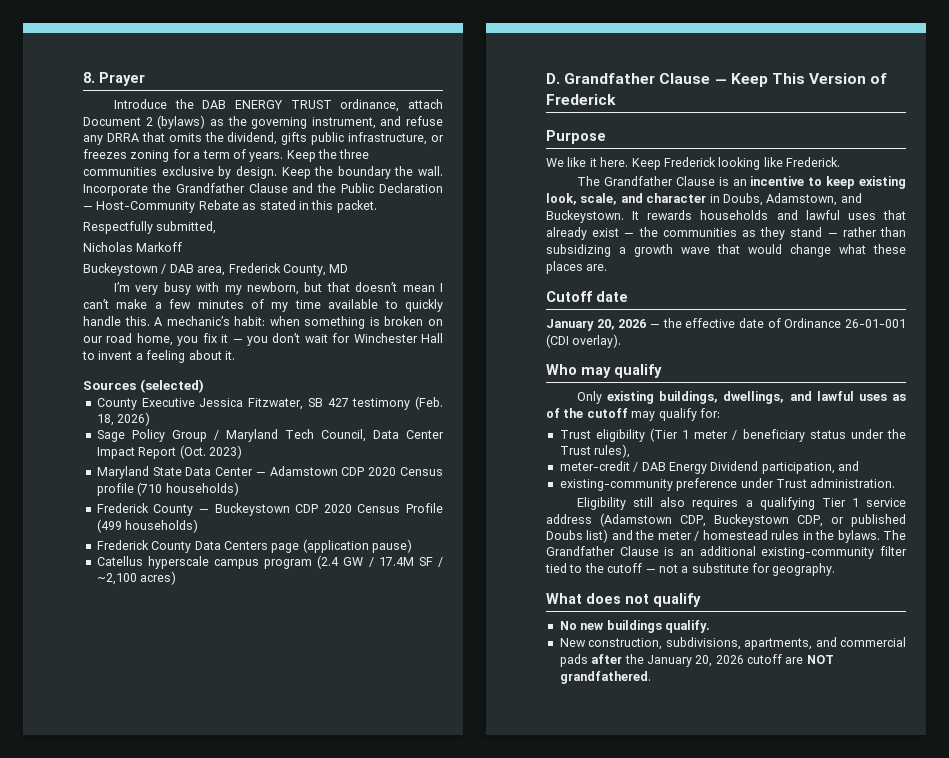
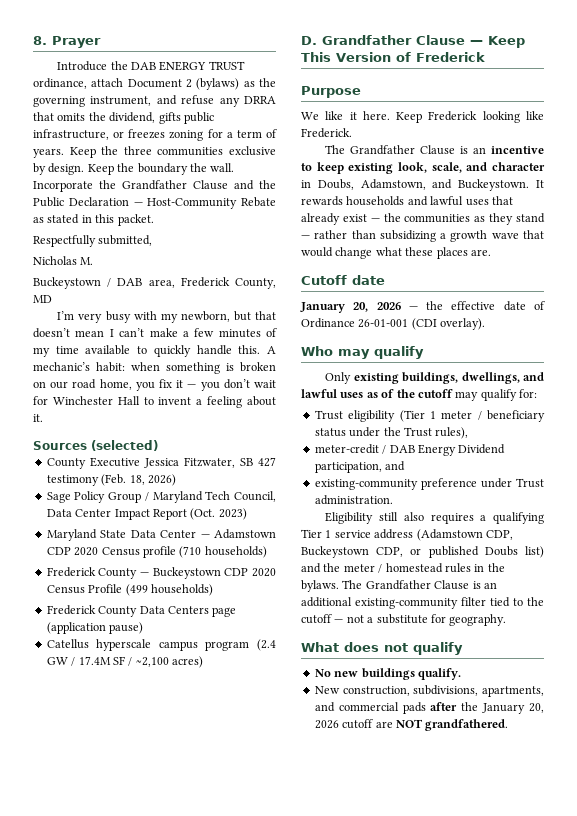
- Nicholas Markoff
+ Nicholas M.

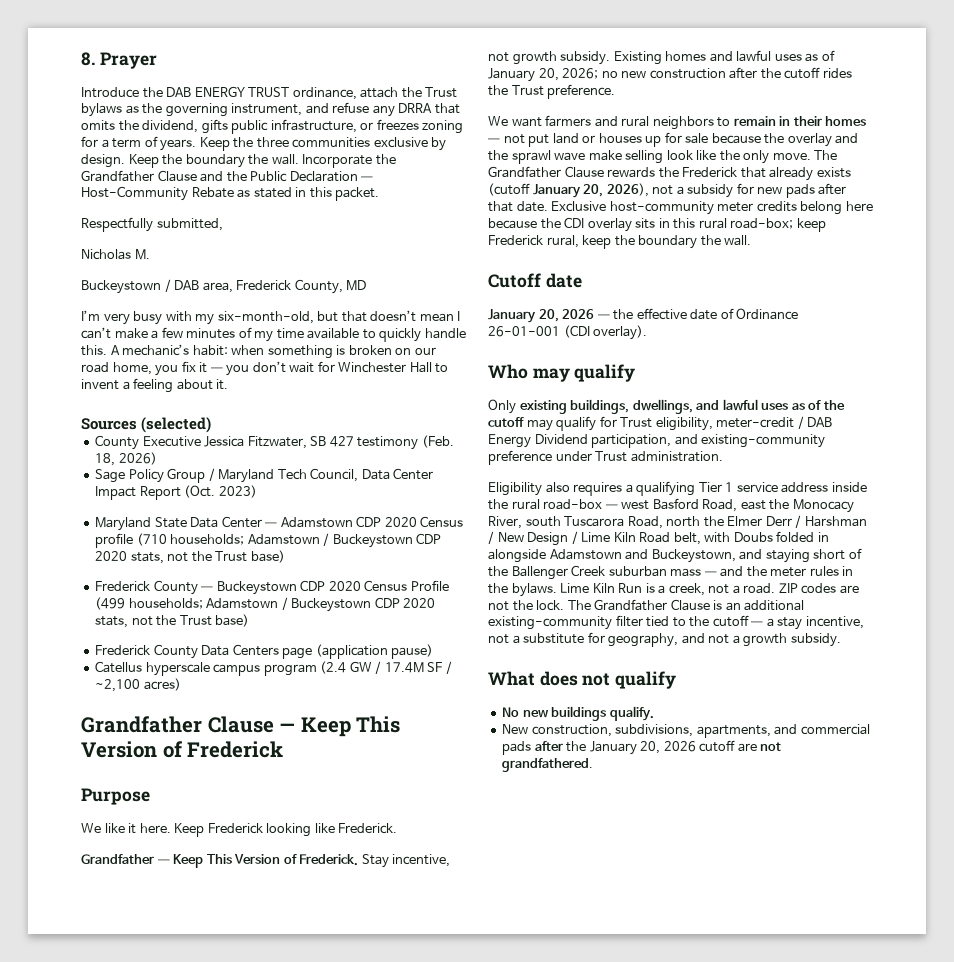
- Introduce the DAB ENERGY TRUST ordinance, attach Document 2 (bylaws) as the governing instrument, and refuse any DRRA that omits the dividend, gifts public infrastructure, or freezes zoning for a term of years.
+ Introduce the DAB ENERGY TRUST ordinance, attach the Trust bylaws as the governing instrument, and refuse any DRRA that omits the dividend, gifts public infrastructure, or freezes zoning for a term of years.
- I’m very busy with my newborn, but that doesn’t mean I can’t make a few minutes of my time available to quickly handle this.
+ I’m very busy with my six-month-old, but that doesn’t mean I can’t make a few minutes of my time available to quickly handle this.
- Maryland State Data Center — Adamstown CDP 2020 Census profile (710 households)
+ Maryland State Data Center — Adamstown CDP 2020 Census profile (710 households; Adamstown / Buckeystown CDP 2020 stats, not the Trust base)
- Frederick County — Buckeystown CDP 2020 Census Profile (499 households)
+ Frederick County — Buckeystown CDP 2020 Census Profile (499 households; Adamstown / Buckeystown CDP 2020 stats, not the Trust base)
- D. Grandfather Clause — Keep This Version of Frederick
+ Grandfather Clause — Keep This Version of Frederick
- The Grandfather Clause is an incentive to keep existing look, scale, and character in Doubs, Adamstown, and Buckeystown. It rewards households and lawful uses that already exist — the communities as they stand — rather than subsidizing a growth wave that would change what these places are.
+ Grandfather — Keep This Version of Frederick. Stay incentive, not growth subsidy. Existing homes and lawful uses as of January 20, 2026; no new construction after the cutoff rides the Trust preference.
+ We want farmers and rural neighbors to remain in their homes — not put land or houses up for sale because the overlay and the sprawl wave make selling look like the only move. The Grandfather Clause rewards the Frederick that already exists (cutoff January 20, 2026), not a subsidy for new pads after that date. Exclusive host-community meter credits belong here because the CDI overlay sits in this rural road-box; keep Frederick rural, keep the boundary the wall.
- Only existing buildings, dwellings, and lawful uses as of the cutoff may qualify for:
- Trust eligibility (Tier 1 meter / beneficiary status under the Trust rules),
- meter-credit / DAB Energy Dividend participation, and
- existing-community preference under Trust administration.
+ Only existing buildings, dwellings, and lawful uses as of the cutoff may qualify for Trust eligibility, meter-credit / DAB Energy Dividend participation, and existing-community preference under Trust administration.
- Eligibility still also requires a qualifying Tier 1 service address (Adamstown CDP, Buckeystown CDP, or published Doubs list) and the meter / homestead rules in the bylaws.
+ Eligibility also requires a qualifying Tier 1 service address inside the rural road-box — west Basford Road, east the Monocacy River, south Tuscarora Road, north the Elmer Derr / Harshman / New Design / Lime Kiln Road belt, with Doubs folded in alongside Adamstown and Buckeystown, and staying short of the Ballenger Creek suburban mass — and the meter rules in the bylaws.
+ Lime Kiln Run is a creek, not a road. ZIP codes are not the lock.
- The Grandfather Clause is an additional existing-community filter tied to the cutoff — not a substitute for geography.
+ The Grandfather Clause is an additional existing-community filter tied to the cutoff — a stay incentive, not a substitute for geography, and not a growth subsidy.
- New construction, subdivisions, apartments, and commercial pads after the January 20, 2026 cutoff are NOT grandfathered.
+ New construction, subdivisions, apartments, and commercial pads after the January 20, 2026 cutoff are not grandfathered.

